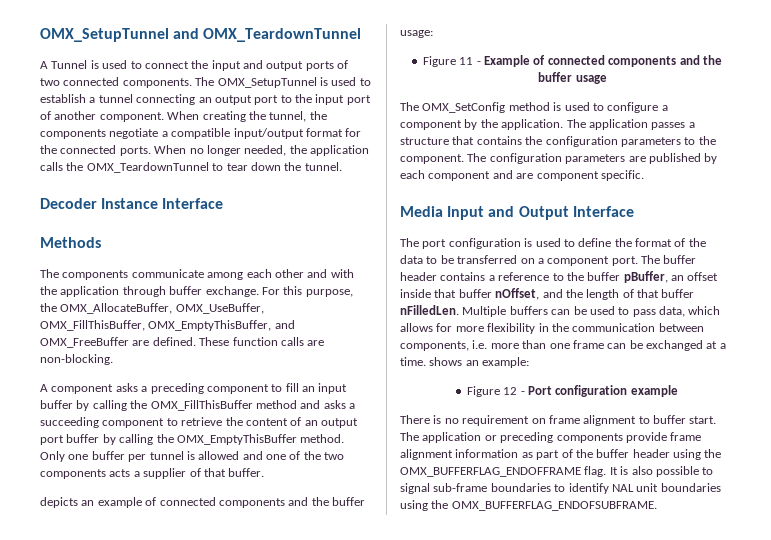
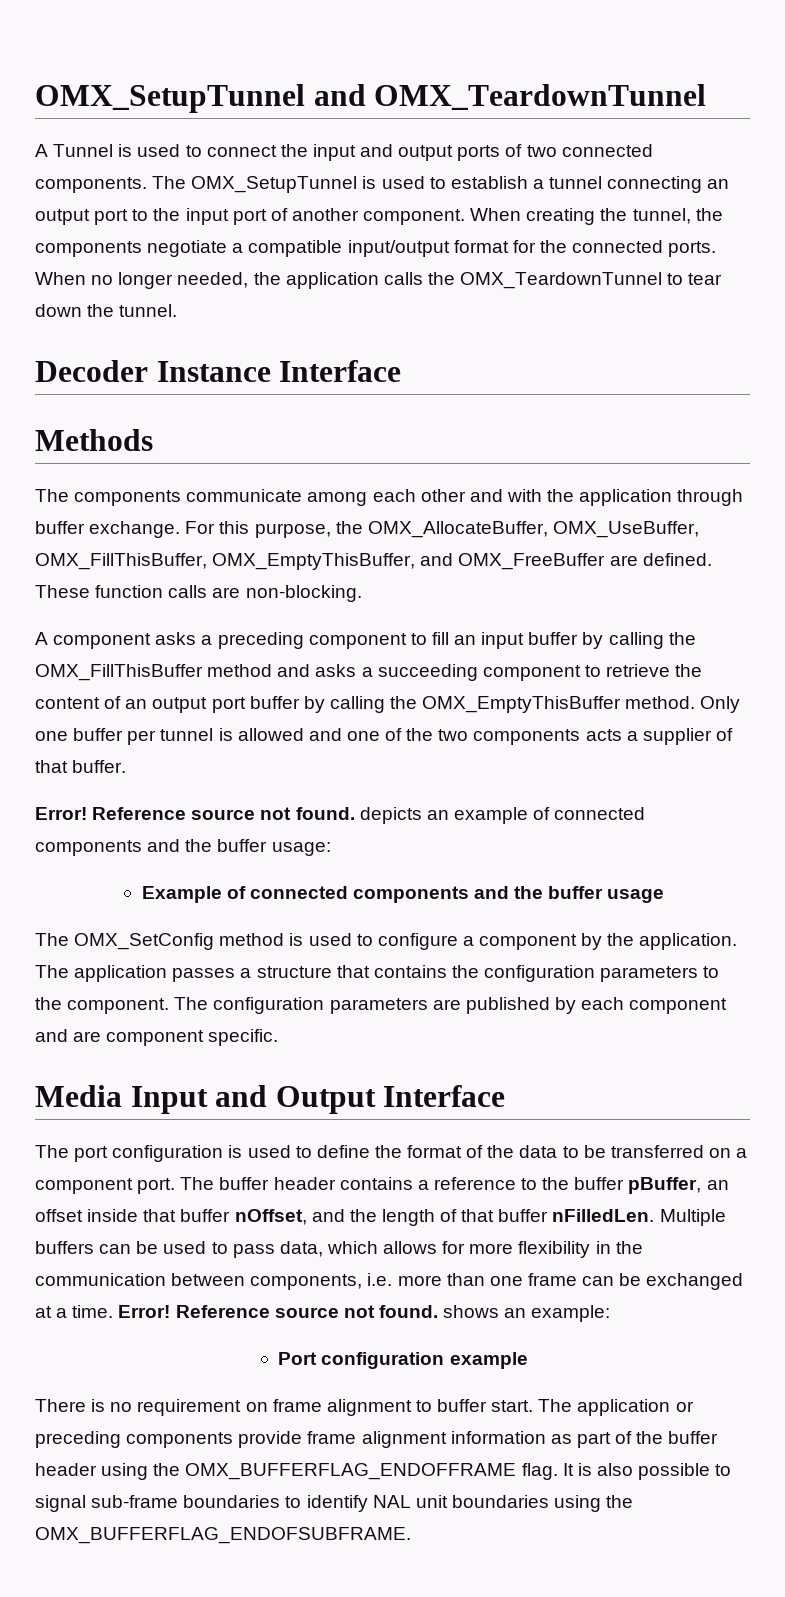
- depicts an example of connected components and the buffer usage:
+ Error! Reference source not found. depicts an example of connected components and the buffer usage:
- Figure 11 - Example of connected components and the buffer usage
+ Example of connected components and the buffer usage
- Multiple buffers can be used to pass data, which allows for more flexibility in the communication between components, i.e. more than one frame can be exchanged at a time. shows an example:
+ Multiple buffers can be used to pass data, which allows for more flexibility in the communication between components, i.e. more than one frame can be exchanged at a time. Error! Reference source not found. shows an example:
- Figure 12 - Port configuration example
+ Port configuration example

